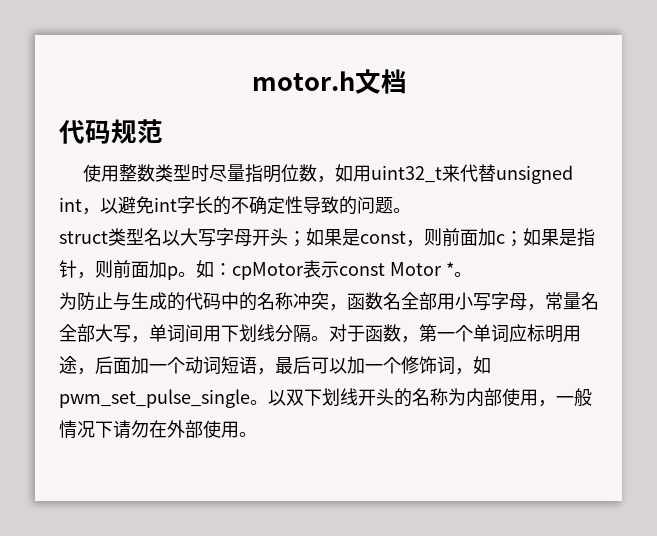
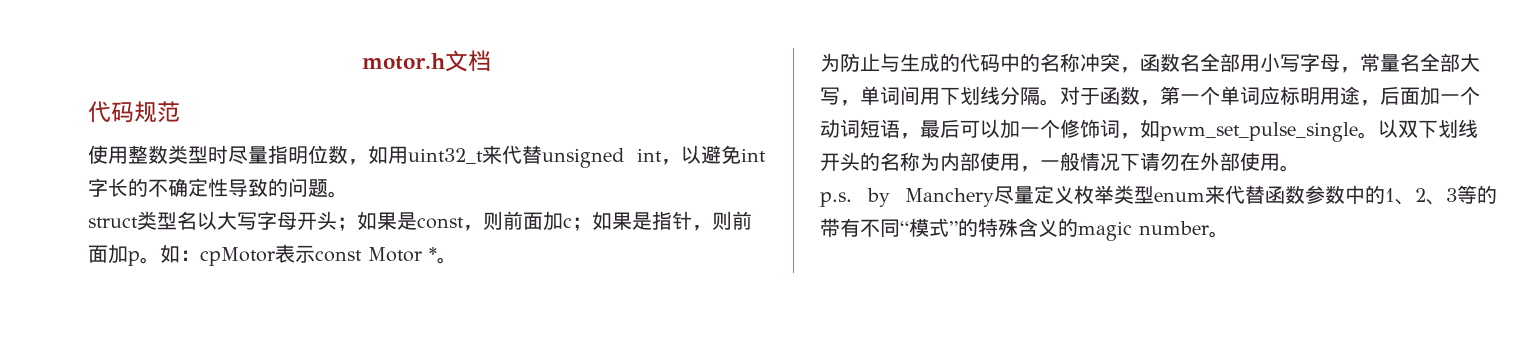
+ p.s. by Manchery尽量定义枚举类型enum来代替函数参数中的1、2、3等的带有不同“模式”的特殊含义的magic number。

